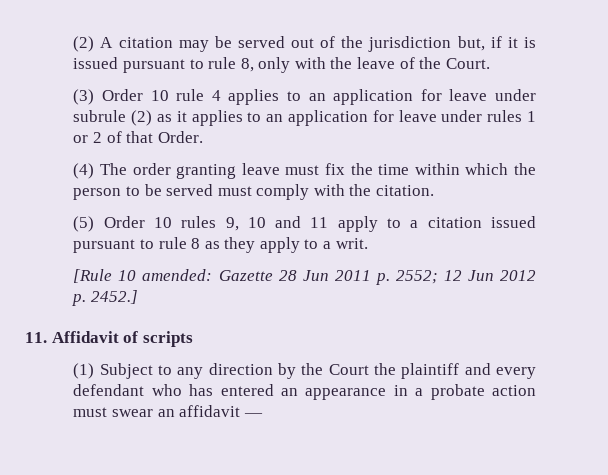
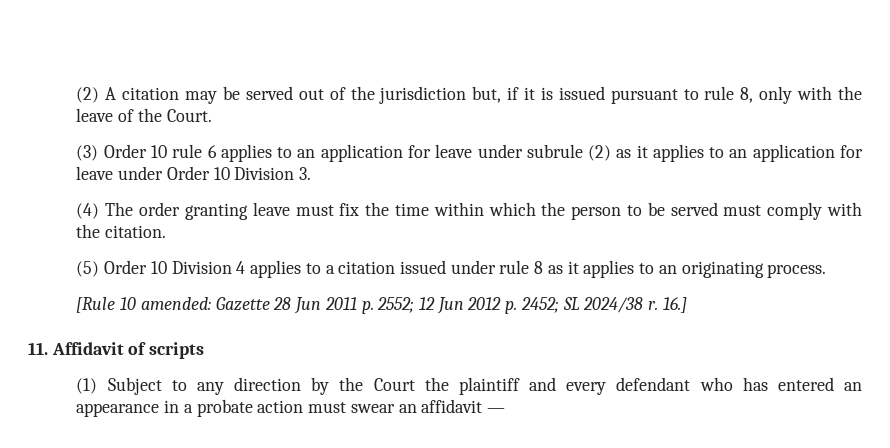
- (3) Order 10 rule 4 applies to an application for leave under subrule (2) as it applies to an application for leave under rules 1 or 2 of that Order.
+ (3) Order 10 rule 6 applies to an application for leave under subrule (2) as it applies to an application for leave under Order 10 Division 3.
- (5) Order 10 rules 9, 10 and 11 apply to a citation issued pursuant to rule 8 as they apply to a writ.
+ (5) Order 10 Division 4 applies to a citation issued under rule 8 as it applies to an originating process.
- [Rule 10 amended: Gazette 28 Jun 2011 p. 2552; 12 Jun 2012 p. 2452.]
+ [Rule 10 amended: Gazette 28 Jun 2011 p. 2552; 12 Jun 2012 p. 2452; SL 2024/38 r. 16.]

